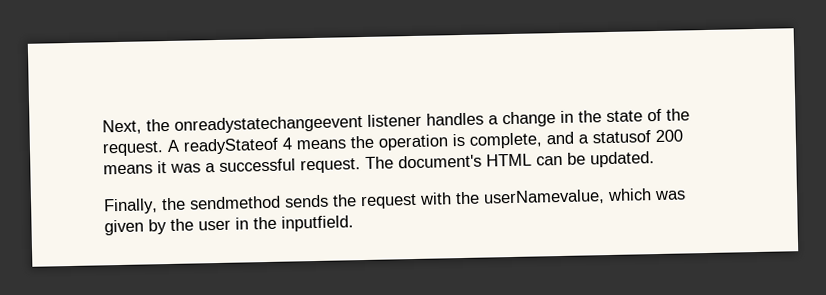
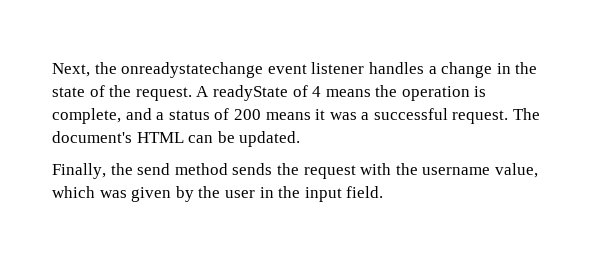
- Next, the onreadystatechangeevent listener handles a change in the state of the request.
+ Next, the onreadystatechange event listener handles a change in the state of the request.
- A readyStateof 4 means the operation is complete, and a statusof 200 means it was a successful request.
+ A readyState of 4 means the operation is complete, and a status of 200 means it was a successful request.
- Finally, the sendmethod sends the request with the userNamevalue, which was given by the user in the inputfield.
+ Finally, the send method sends the request with the username value, which was given by the user in the input field.

